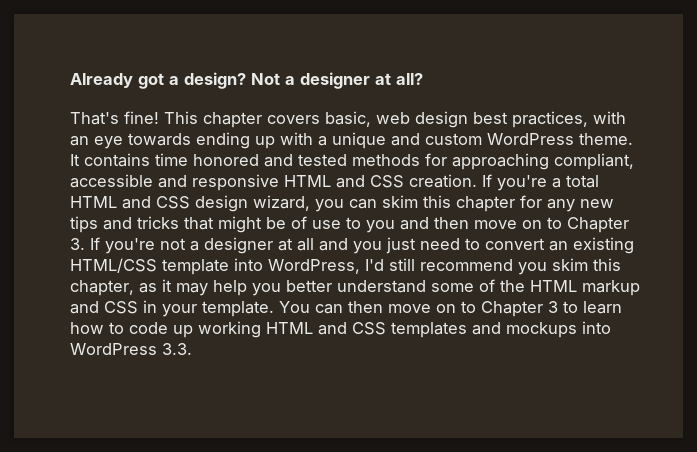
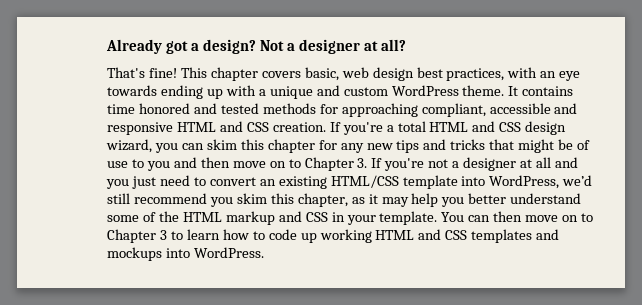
- If you're a total HTML and CSS design wizard, you can skim this chapter for any new tips and tricks that might be of use to you and then move on to Chapter 3. If you're not a designer at all and you just need to convert an existing HTML/CSS template into WordPress, I'd still recommend you skim this chapter, as it may help you better understand some of the HTML markup and CSS in your template.
+ If you're a total HTML and CSS design wizard, you can skim this chapter for any new tips and tricks that might be of use to you and then move on to Chapter 3. If you're not a designer at all and you just need to convert an existing HTML/CSS template into WordPress, we’d still recommend you skim this chapter, as it may help you better understand some of the HTML markup and CSS in your template.
- You can then move on to Chapter 3 to learn how to code up working HTML and CSS templates and mockups into WordPress 3.3.
+ You can then move on to Chapter 3 to learn how to code up working HTML and CSS templates and mockups into WordPress.

